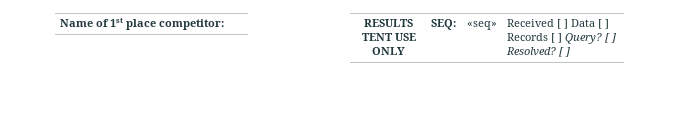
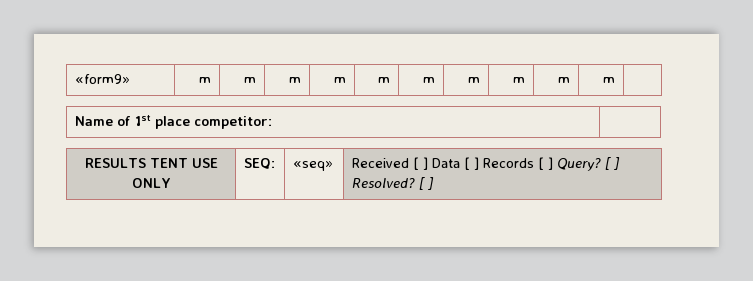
+ «form9» | m | m | m | m | m | m | m | m | m | m |

